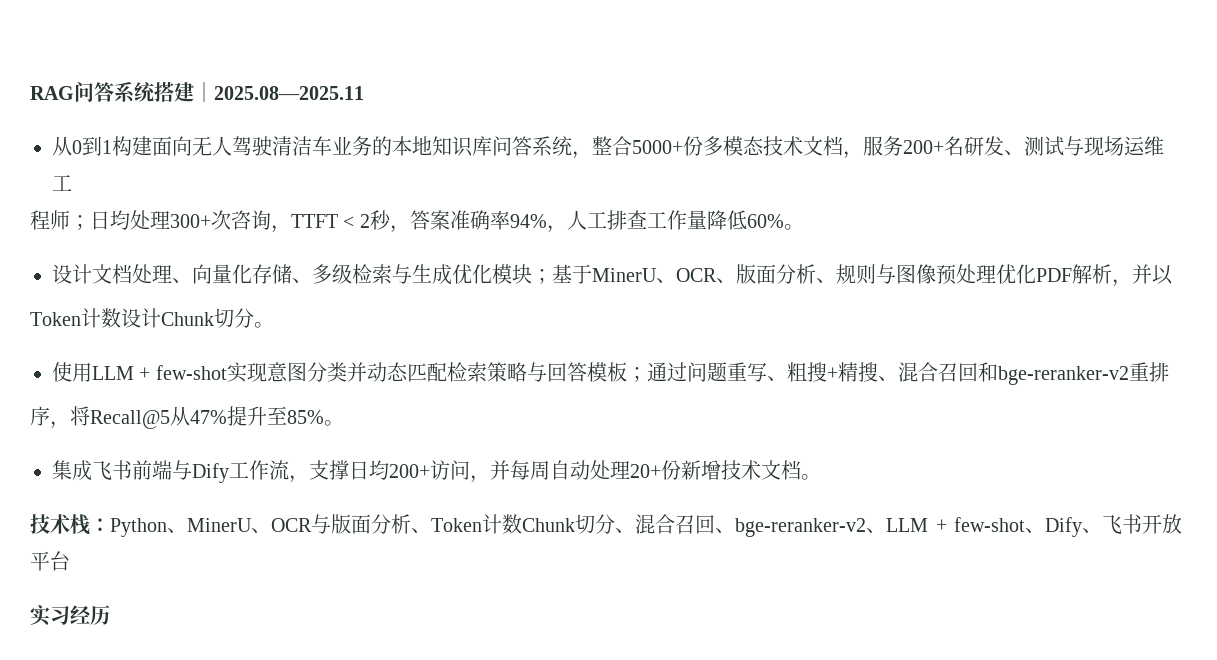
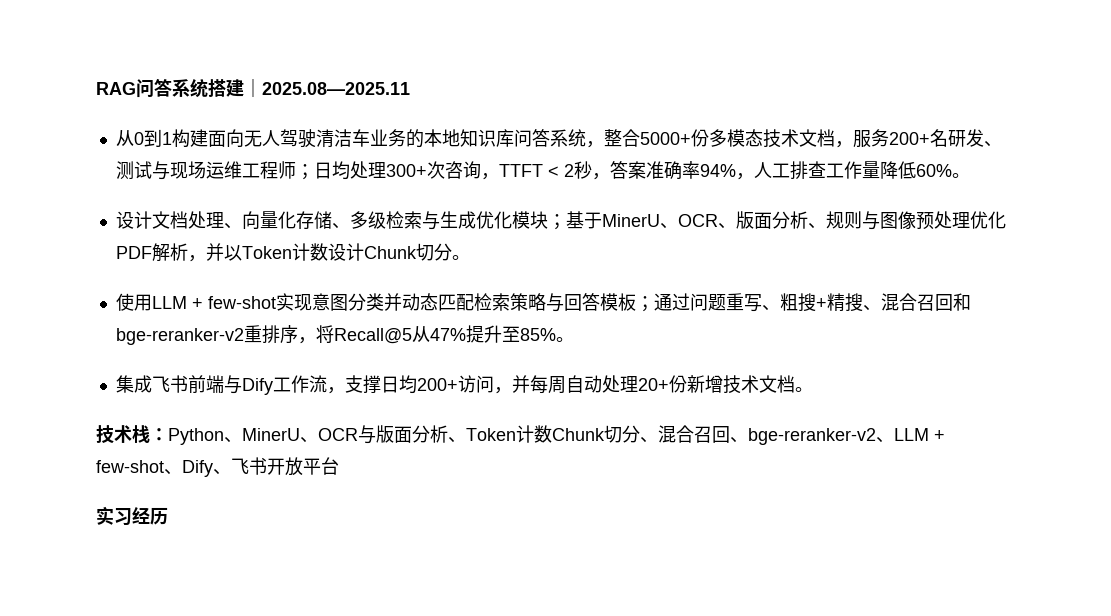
- 从0到1构建面向无人驾驶清洁车业务的本地知识库问答系统，整合5000+份多模态技术文档，服务200+名研发、测试与现场运维工
- 程师；日均处理300+次咨询，TTFT < 2秒，答案准确率94%，人工排查工作量降低60%。
+ 从0到1构建面向无人驾驶清洁车业务的本地知识库问答系统，整合5000+份多模态技术文档，服务200+名研发、测试与现场运维工程师；日均处理300+次咨询，TTFT < 2秒，答案准确率94%，人工排查工作量降低60%。
- 设计文档处理、向量化存储、多级检索与生成优化模块；基于MinerU、OCR、版面分析、规则与图像预处理优化PDF解析，并以
- Token计数设计Chunk切分。
+ 设计文档处理、向量化存储、多级检索与生成优化模块；基于MinerU、OCR、版面分析、规则与图像预处理优化PDF解析，并以Token计数设计Chunk切分。
- 使用LLM + few-shot实现意图分类并动态匹配检索策略与回答模板；通过问题重写、粗搜+精搜、混合召回和bge-reranker-v2重排
- 序，将Recall@5从47%提升至85%。
+ 使用LLM + few-shot实现意图分类并动态匹配检索策略与回答模板；通过问题重写、粗搜+精搜、混合召回和bge-reranker-v2重排序，将Recall@5从47%提升至85%。

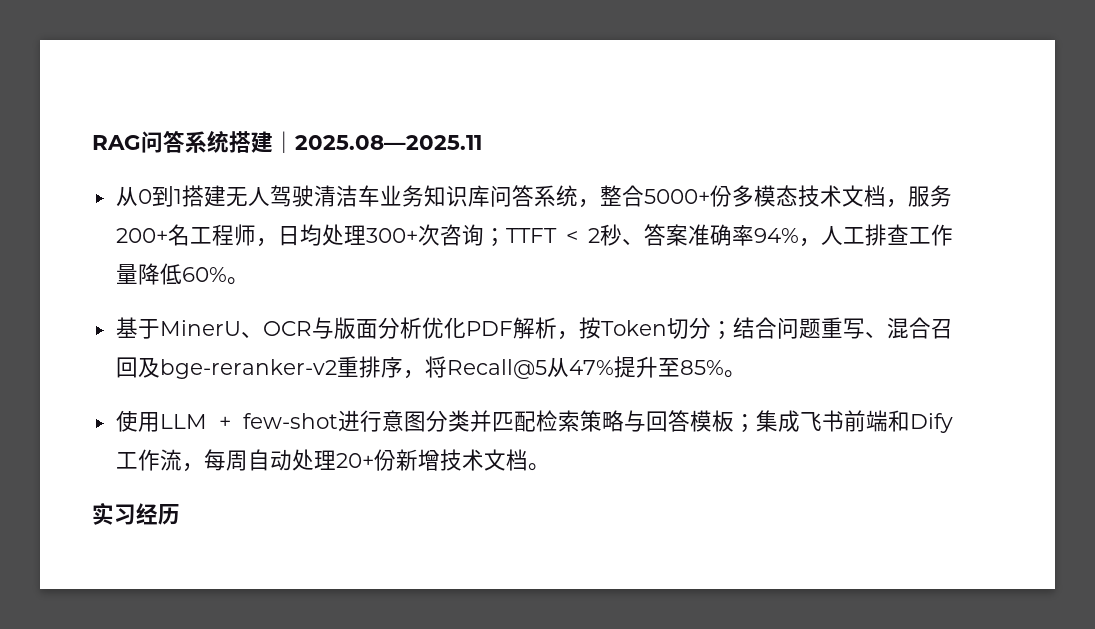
- 从0到1构建面向无人驾驶清洁车业务的本地知识库问答系统，整合5000+份多模态技术文档，服务200+名研发、测试与现场运维工程师；日均处理300+次咨询，TTFT < 2秒，答案准确率94%，人工排查工作量降低60%。
+ 从0到1搭建无人驾驶清洁车业务知识库问答系统，整合5000+份多模态技术文档，服务200+名工程师，日均处理300+次咨询；TTFT < 2秒、答案准确率94%，人工排查工作量降低60%。
- 设计文档处理、向量化存储、多级检索与生成优化模块；基于MinerU、OCR、版面分析、规则与图像预处理优化PDF解析，并以Token计数设计Chunk切分。
- 使用LLM + few-shot实现意图分类并动态匹配检索策略与回答模板；通过问题重写、粗搜+精搜、混合召回和bge-reranker-v2重排序，将Recall@5从47%提升至85%。
+ 基于MinerU、OCR与版面分析优化PDF解析，按Token切分；结合问题重写、混合召回及bge-reranker-v2重排序，将Recall@5从47%提升至85%。
- 集成飞书前端与Dify工作流，支撑日均200+访问，并每周自动处理20+份新增技术文档。
+ 使用LLM + few-shot进行意图分类并匹配检索策略与回答模板；集成飞书前端和Dify工作流，每周自动处理20+份新增技术文档。
- 技术栈：Python、MinerU、OCR与版面分析、Token计数Chunk切分、混合召回、bge-reranker-v2、LLM + few-shot、Dify、飞书开放平台

